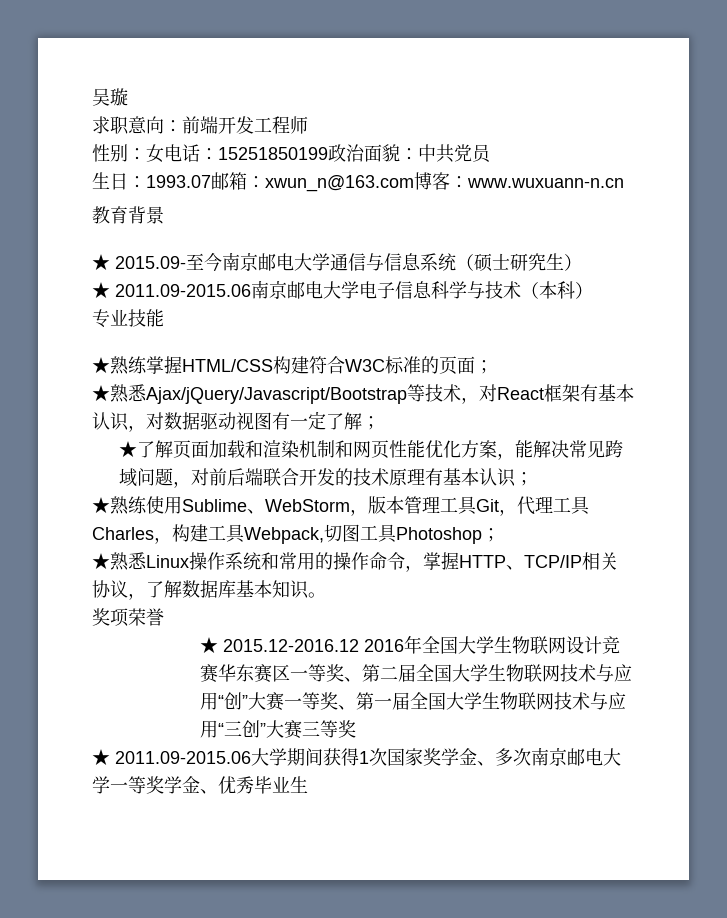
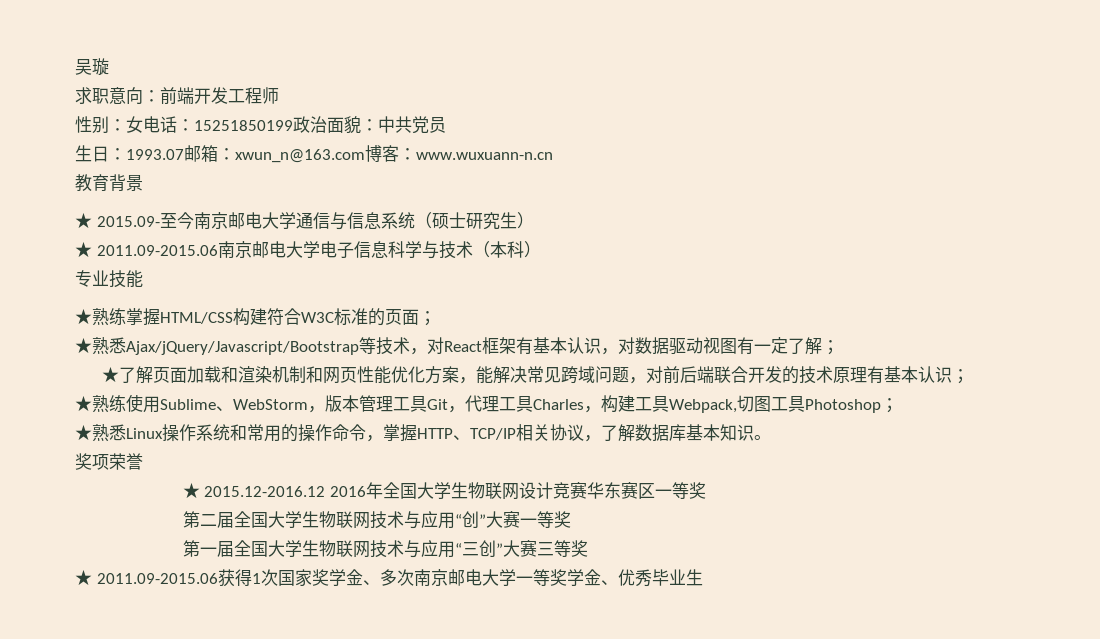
- ★ 2015.12-2016.12 2016年全国大学生物联网设计竞赛华东赛区一等奖、第二届全国大学生物联网技术与应用“创”大赛一等奖、第一届全国大学生物联网技术与应用“三创”大赛三等奖
+ ★ 2015.12-2016.12 2016年全国大学生物联网设计竞赛华东赛区一等奖
+ 第二届全国大学生物联网技术与应用“创”大赛一等奖
+ 第一届全国大学生物联网技术与应用“三创”大赛三等奖
- ★ 2011.09-2015.06大学期间获得1次国家奖学金、多次南京邮电大学一等奖学金、优秀毕业生
+ ★ 2011.09-2015.06获得1次国家奖学金、多次南京邮电大学一等奖学金、优秀毕业生

